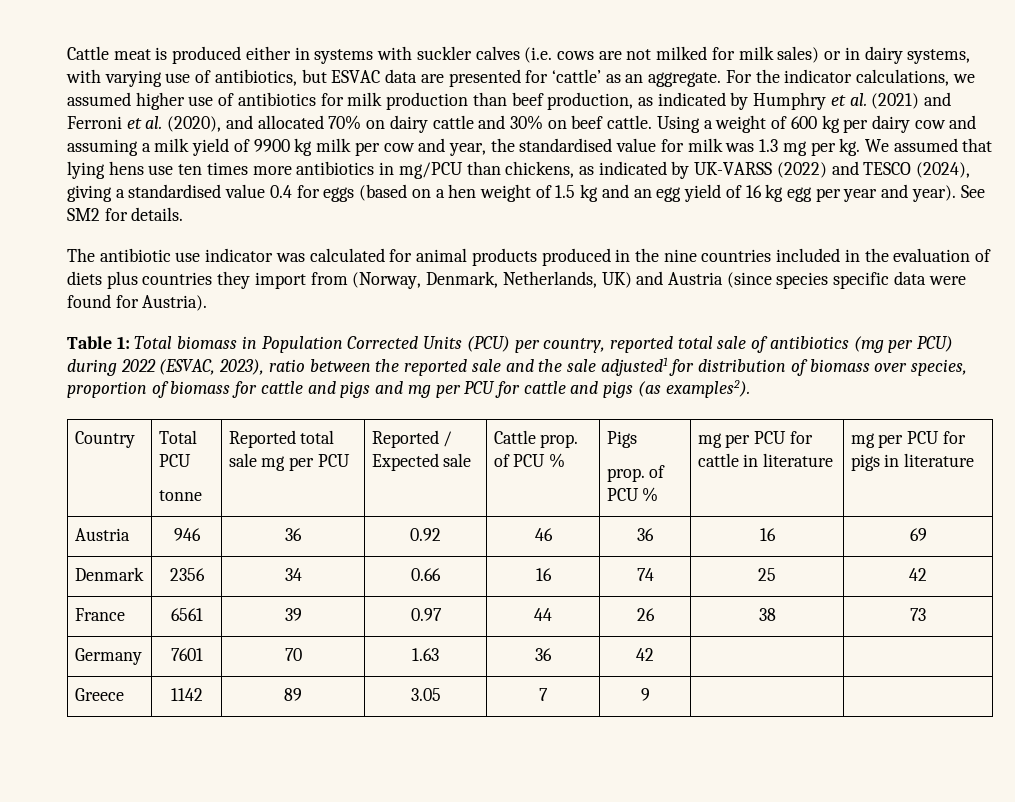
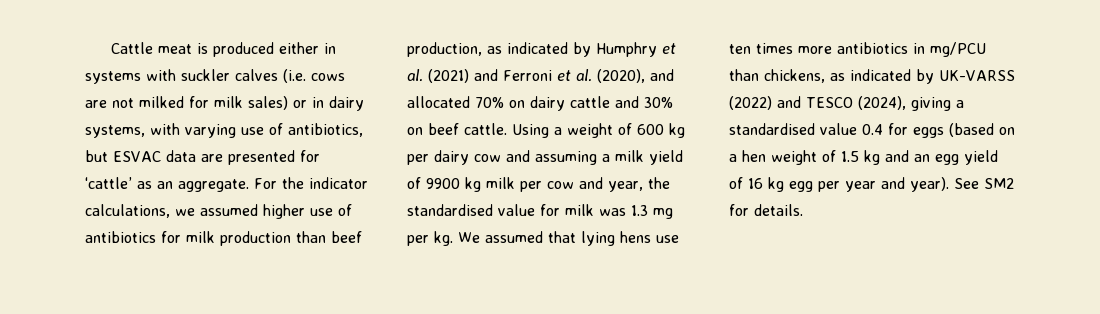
- The antibiotic use indicator was calculated for animal products produced in the nine countries included in the evaluation of diets plus countries they import from (Norway, Denmark, Netherlands, UK) and Austria (since species specific data were found for Austria).
- Table 1: Total biomass in Population Corrected Units (PCU) per country, reported total sale of antibiotics (mg per PCU) during 2022 (ESVAC, 2023), ratio between the reported sale and the sale adjusted1 for distribution of biomass over species, proportion of biomass for cattle and pigs and mg per PCU for cattle and pigs (as examples2).
- Country | Total PCU
- tonne | Reported total sale mg per PCU | Reported / Expected sale | Cattle prop. of PCU % | Pigs
- prop. of PCU % | mg per PCU for cattle in literature | mg per PCU for pigs in literature
- Austria | 946 | 36 | 0.92 | 46 | 36 | 16 | 69
- Denmark | 2356 | 34 | 0.66 | 16 | 74 | 25 | 42
- France | 6561 | 39 | 0.97 | 44 | 26 | 38 | 73
- Germany | 7601 | 70 | 1.63 | 36 | 42 | |
- Greece | 1142 | 89 | 3.05 | 7 | 9 | |

